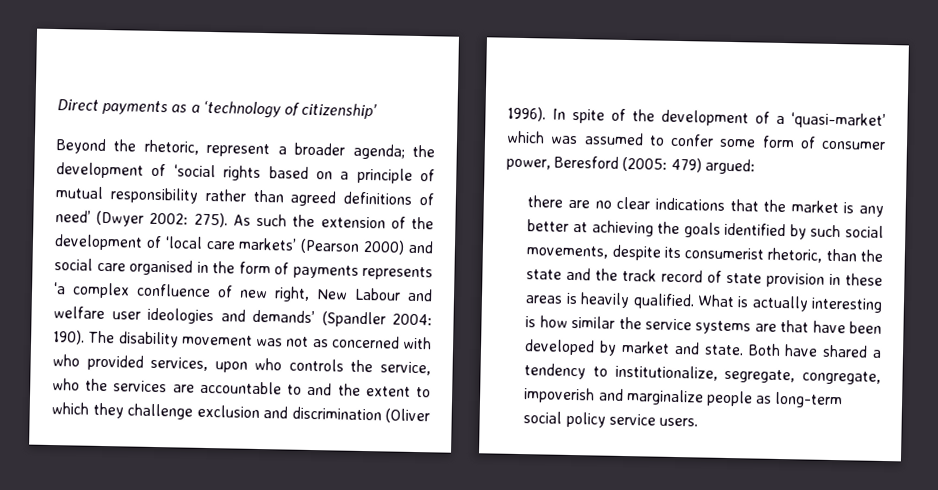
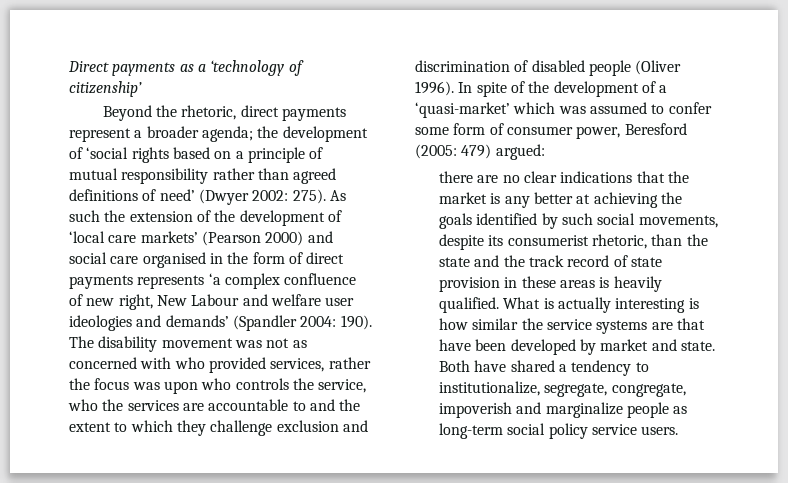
- Beyond the rhetoric, represent a broader agenda; the development of ‘social rights based on a principle of mutual responsibility rather than agreed definitions of need’ (Dwyer 2002: 275).
+ Beyond the rhetoric, direct payments represent a broader agenda; the development of ‘social rights based on a principle of mutual responsibility rather than agreed definitions of need’ (Dwyer 2002: 275).
- As such the extension of the development of ‘local care markets’ (Pearson 2000) and social care organised in the form of payments represents ‘a complex confluence of new right, New Labour and welfare user ideologies and demands’ (Spandler 2004: 190).
+ As such the extension of the development of ‘local care markets’ (Pearson 2000) and social care organised in the form of direct payments represents ‘a complex confluence of new right, New Labour and welfare user ideologies and demands’ (Spandler 2004: 190).
- The disability movement was not as concerned with who provided services, upon who controls the service, who the services are accountable to and the extent to which they challenge exclusion and discrimination (Oliver 1996).
+ The disability movement was not as concerned with who provided services, rather the focus was upon who controls the service, who the services are accountable to and the extent to which they challenge exclusion and discrimination of disabled people (Oliver 1996).

